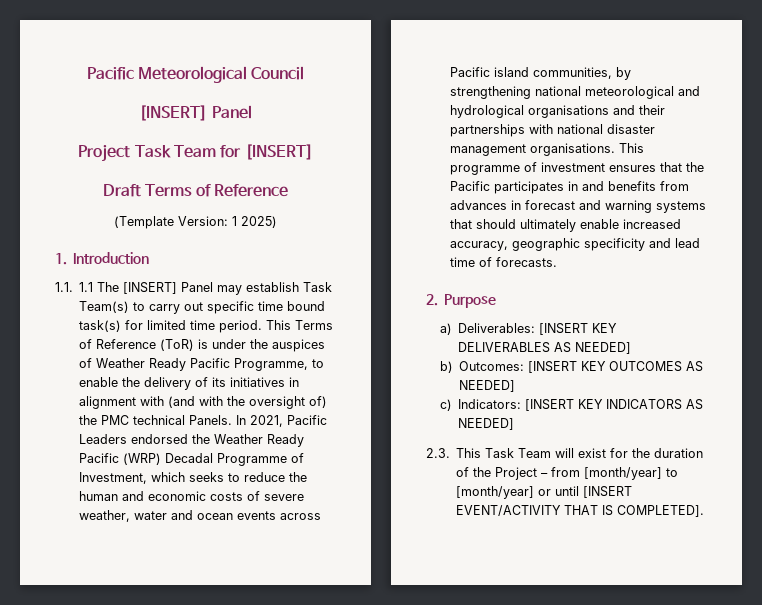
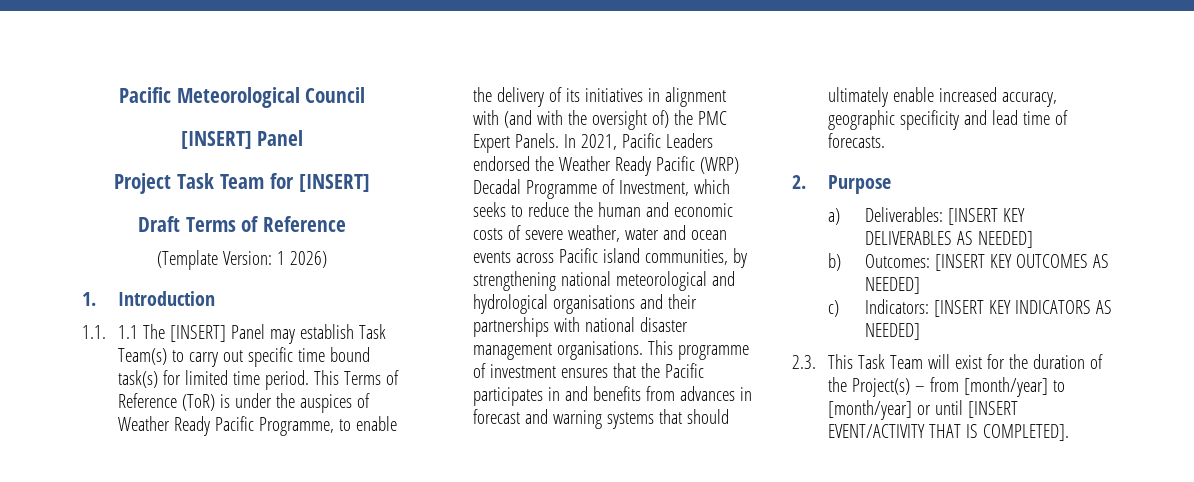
- (Template Version: 1 2025)
+ (Template Version: 1 2026)
- This Terms of Reference (ToR) is under the auspices of Weather Ready Pacific Programme, to enable the delivery of its initiatives in alignment with (and with the oversight of) the PMC technical Panels.
+ This Terms of Reference (ToR) is under the auspices of Weather Ready Pacific Programme, to enable the delivery of its initiatives in alignment with (and with the oversight of) the PMC Expert Panels.
- 2.3. This Task Team will exist for the duration of the Project – from [month/year] to [month/year] or until [INSERT EVENT/ACTIVITY THAT IS COMPLETED].
+ 2.3. This Task Team will exist for the duration of the Project(s) – from [month/year] to [month/year] or until [INSERT EVENT/ACTIVITY THAT IS COMPLETED].

